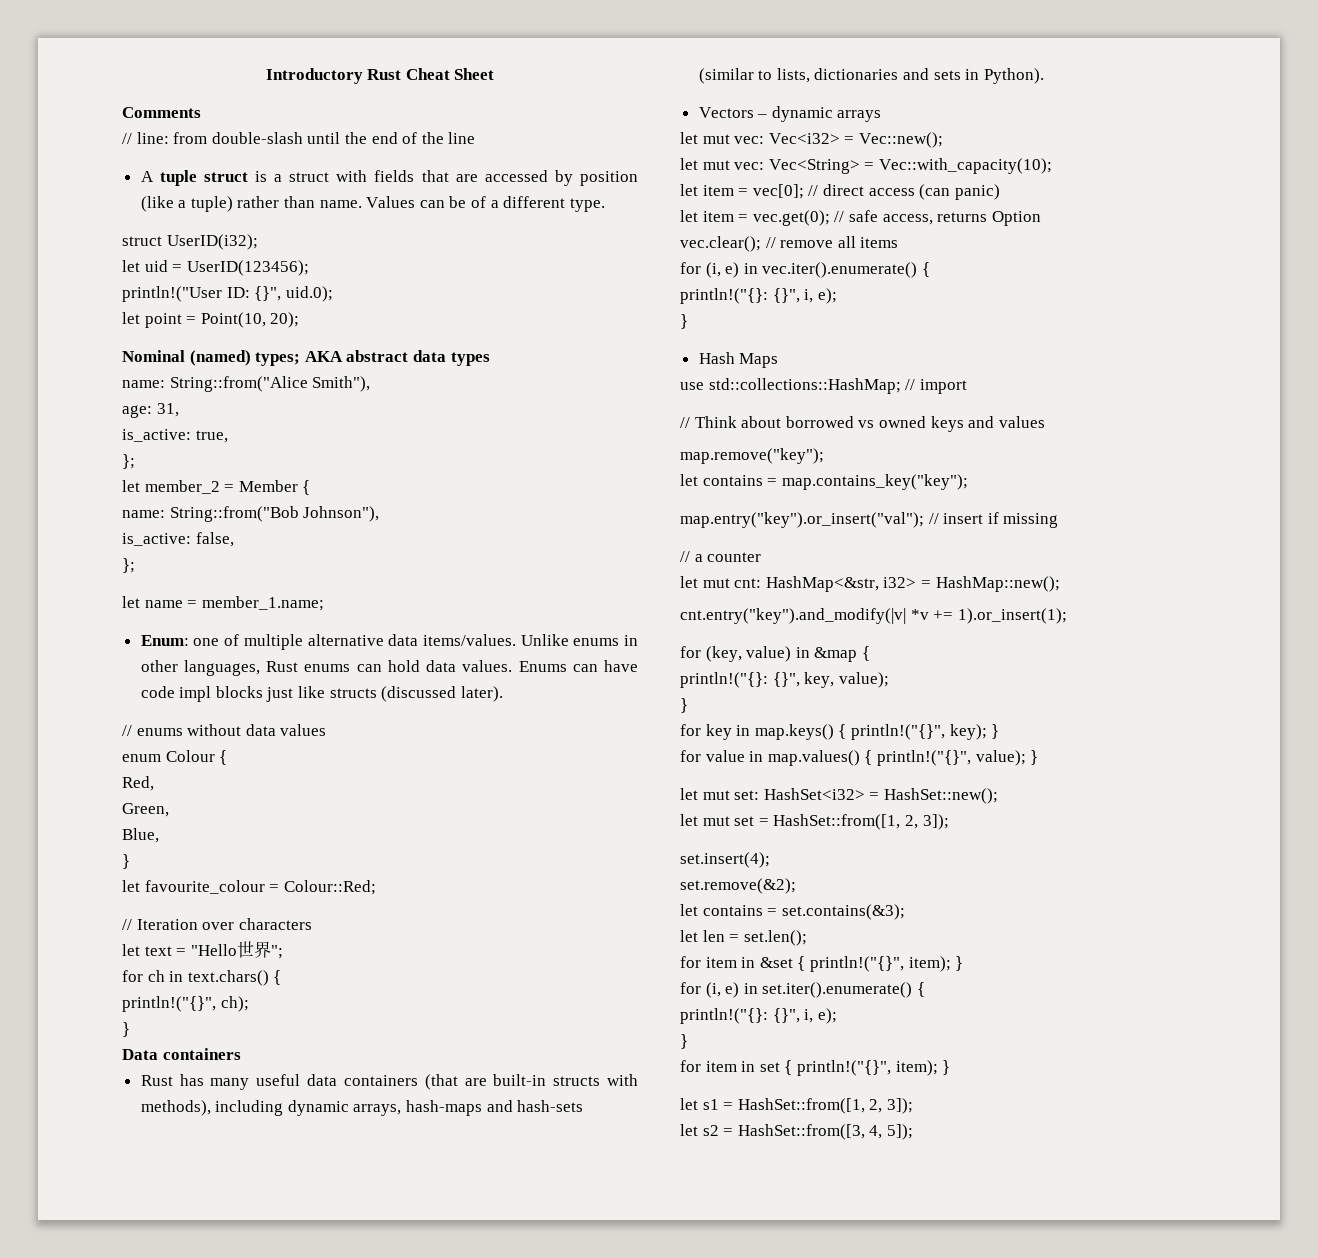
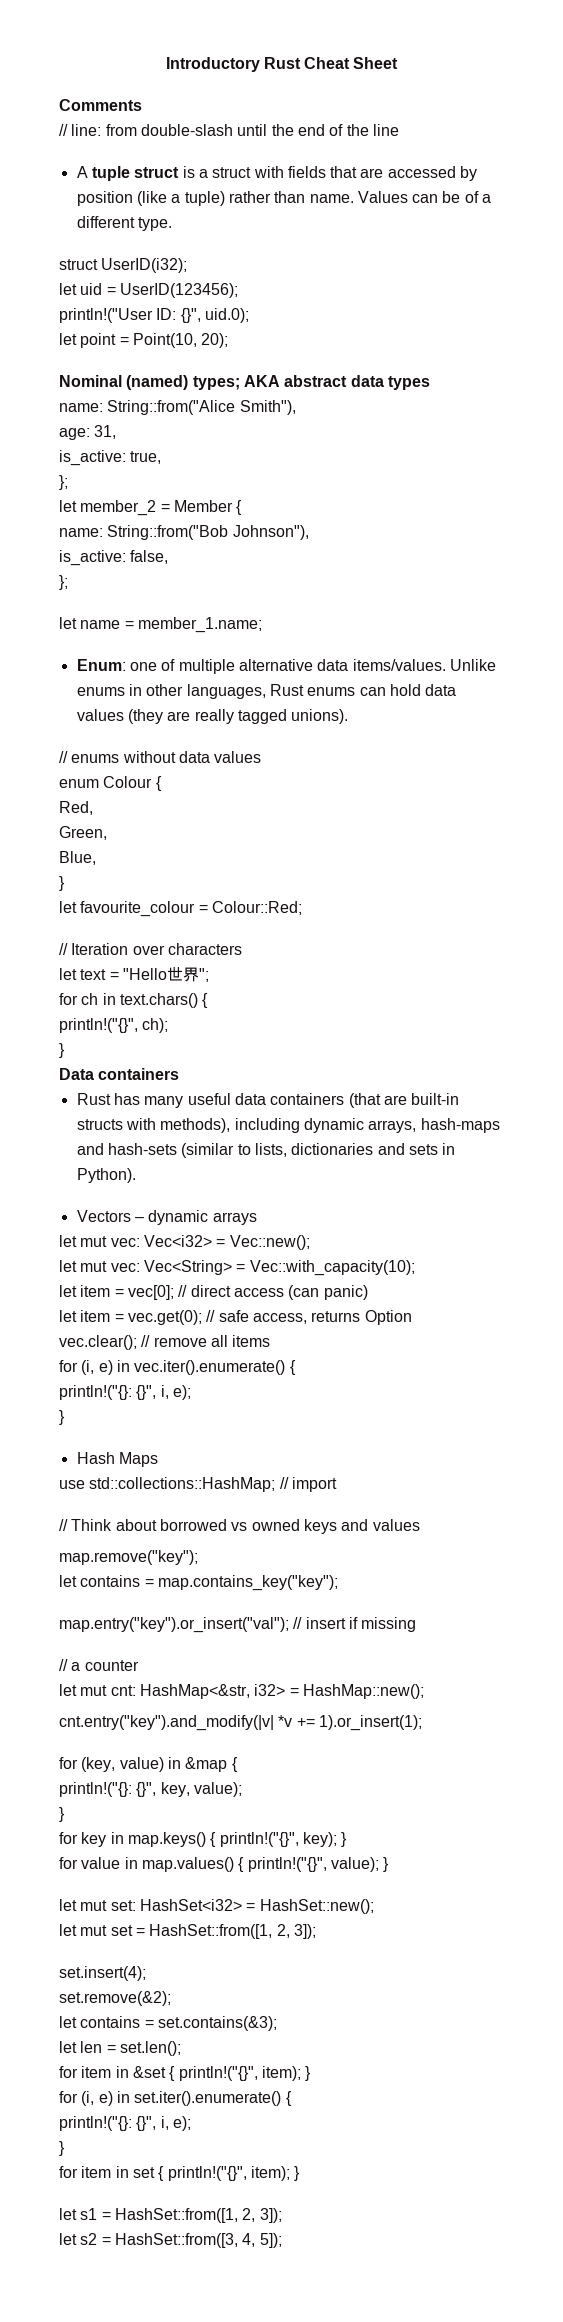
- Unlike enums in other languages, Rust enums can hold data values. Enums can have code impl blocks just like structs (discussed later).
+ Unlike enums in other languages, Rust enums can hold data values (they are really tagged unions).

